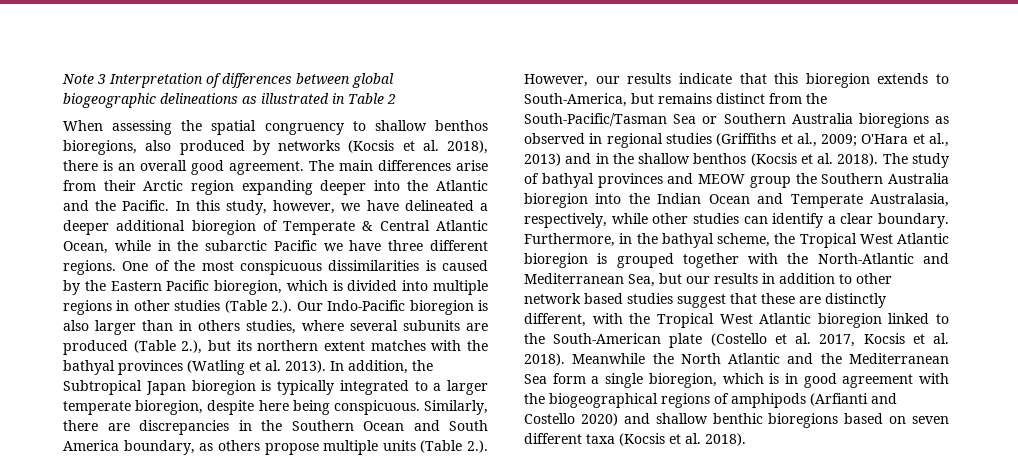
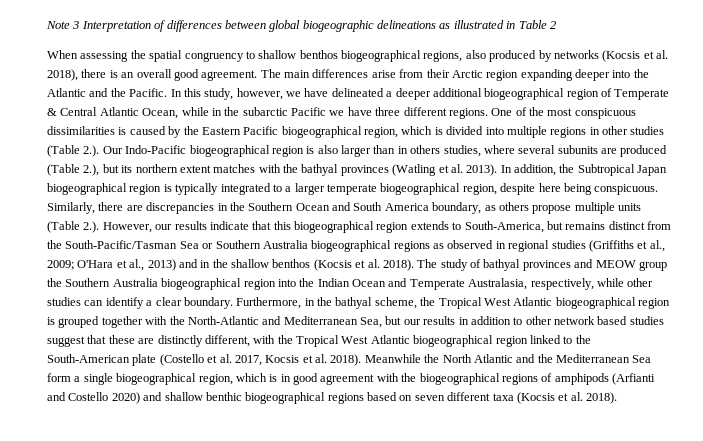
- When assessing the spatial congruency to shallow benthos bioregions, also produced by networks (Kocsis et al. 2018), there is an overall good agreement.
+ When assessing the spatial congruency to shallow benthos biogeographical regions, also produced by networks (Kocsis et al. 2018), there is an overall good agreement.
- In this study, however, we have delineated a deeper additional bioregion of Temperate & Central Atlantic Ocean, while in the subarctic Pacific we have three different regions.
+ In this study, however, we have delineated a deeper additional biogeographical region of Temperate & Central Atlantic Ocean, while in the subarctic Pacific we have three different regions.
- One of the most conspicuous dissimilarities is caused by the Eastern Pacific bioregion, which is divided into multiple regions in other studies (Table 2.). Our Indo-Pacific bioregion is also larger than in others studies, where several subunits are produced (Table 2.), but its northern extent matches with the bathyal provinces (Watling et al. 2013).
+ One of the most conspicuous dissimilarities is caused by the Eastern Pacific biogeographical region, which is divided into multiple regions in other studies (Table 2.). Our Indo-Pacific biogeographical region is also larger than in others studies, where several subunits are produced (Table 2.), but its northern extent matches with the bathyal provinces (Watling et al. 2013).
- In addition, the Subtropical Japan bioregion is typically integrated to a larger temperate bioregion, despite here being conspicuous.
+ In addition, the Subtropical Japan biogeographical region is typically integrated to a larger temperate biogeographical region, despite here being conspicuous.
- Similarly, there are discrepancies in the Southern Ocean and South America boundary, as others propose multiple units (Table 2.). However, our results indicate that this bioregion extends to South-America, but remains distinct from the South-Pacific/Tasman Sea or Southern Australia bioregions as observed in regional studies (Griffiths et al., 2009; O'Hara et al., 2013) and in the shallow benthos (Kocsis et al. 2018).
+ Similarly, there are discrepancies in the Southern Ocean and South America boundary, as others propose multiple units (Table 2.). However, our results indicate that this biogeographical region extends to South-America, but remains distinct from the South-Pacific/Tasman Sea or Southern Australia biogeographical regions as observed in regional studies (Griffiths et al., 2009; O'Hara et al., 2013) and in the shallow benthos (Kocsis et al. 2018).
- The study of bathyal provinces and MEOW group the Southern Australia bioregion into the Indian Ocean and Temperate Australasia, respectively, while other studies can identify a clear boundary.
+ The study of bathyal provinces and MEOW group the Southern Australia biogeographical region into the Indian Ocean and Temperate Australasia, respectively, while other studies can identify a clear boundary.
- Furthermore, in the bathyal scheme, the Tropical West Atlantic bioregion is grouped together with the North-Atlantic and Mediterranean Sea, but our results in addition to other network based studies suggest that these are distinctly different, with the Tropical West Atlantic bioregion linked to the South-American plate (Costello et al. 2017, Kocsis et al. 2018).
+ Furthermore, in the bathyal scheme, the Tropical West Atlantic biogeographical region is grouped together with the North-Atlantic and Mediterranean Sea, but our results in addition to other network based studies suggest that these are distinctly different, with the Tropical West Atlantic biogeographical region linked to the South-American plate (Costello et al. 2017, Kocsis et al. 2018).
- Meanwhile the North Atlantic and the Mediterranean Sea form a single bioregion, which is in good agreement with the biogeographical regions of amphipods (Arfianti and Costello 2020) and shallow benthic bioregions based on seven different taxa (Kocsis et al. 2018).
+ Meanwhile the North Atlantic and the Mediterranean Sea form a single biogeographical region, which is in good agreement with the biogeographical regions of amphipods (Arfianti and Costello 2020) and shallow benthic biogeographical regions based on seven different taxa (Kocsis et al. 2018).

